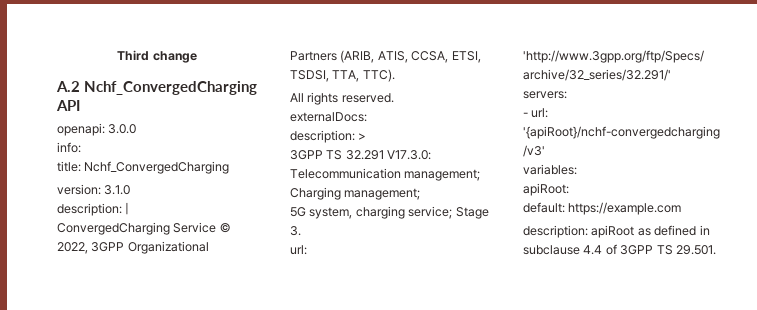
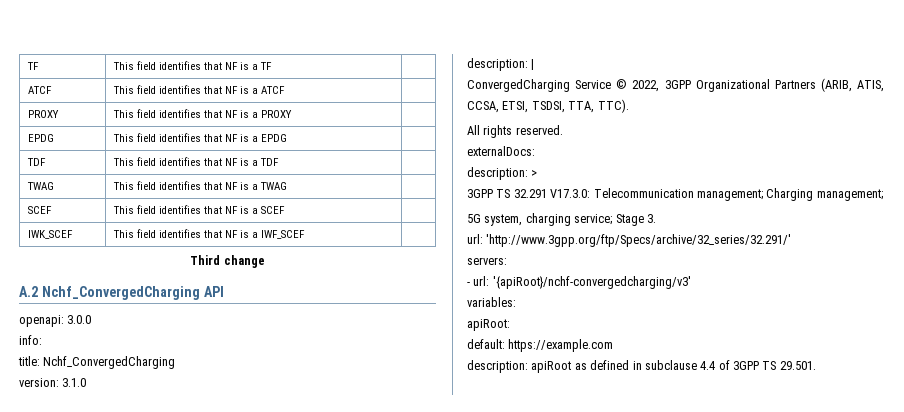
+ TF | This field identifies that NF is a TF |
+ ATCF | This field identifies that NF is a ATCF |
+ PROXY | This field identifies that NF is a PROXY |
+ EPDG | This field identifies that NF is a EPDG |
+ TDF | This field identifies that NF is a TDF |
+ TWAG | This field identifies that NF is a TWAG |
+ SCEF | This field identifies that NF is a SCEF |
+ IWK_SCEF | This field identifies that NF is a IWF_SCEF |

